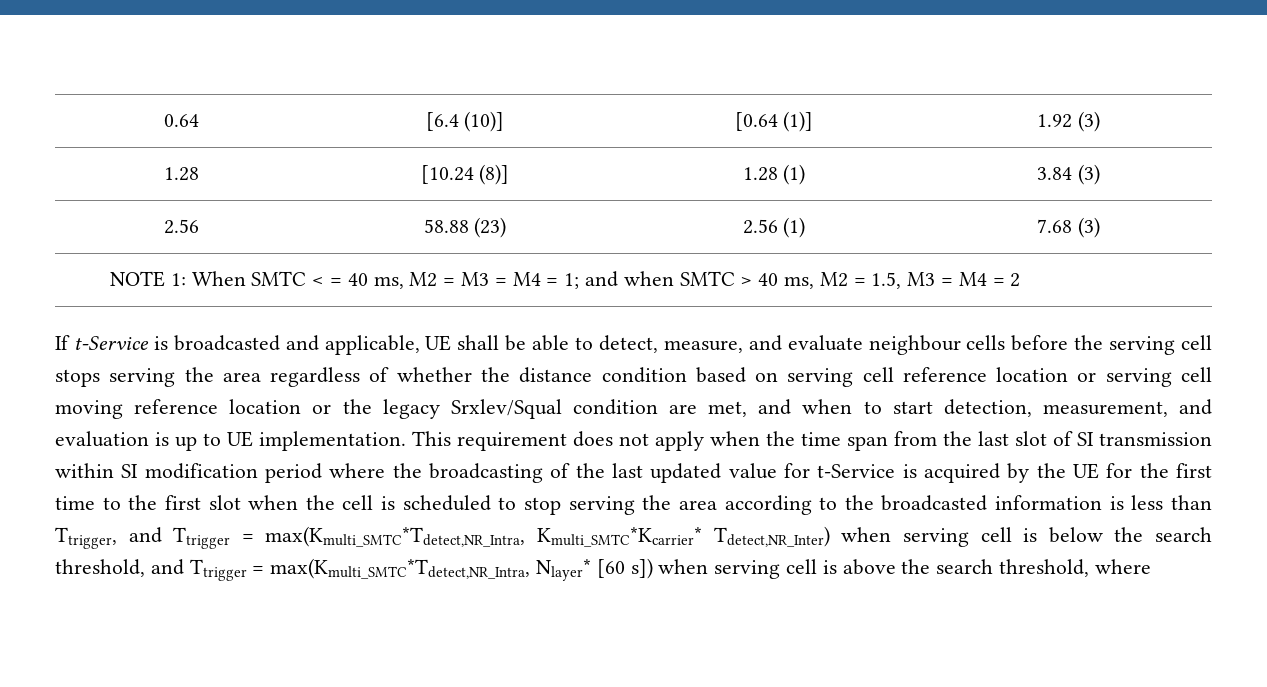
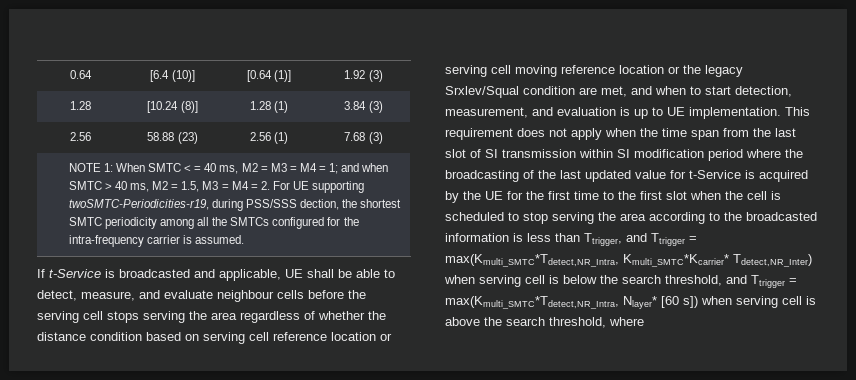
- NOTE 1: When SMTC < = 40 ms, M2 = M3 = M4 = 1; and when SMTC > 40 ms, M2 = 1.5, M3 = M4 = 2
+ NOTE 1: When SMTC < = 40 ms, M2 = M3 = M4 = 1; and when SMTC > 40 ms, M2 = 1.5, M3 = M4 = 2. For UE supporting twoSMTC-Periodicities-r19, during PSS/SSS dection, the shortest SMTC periodicity among all the SMTCs configured for the intra-frequency carrier is assumed.

